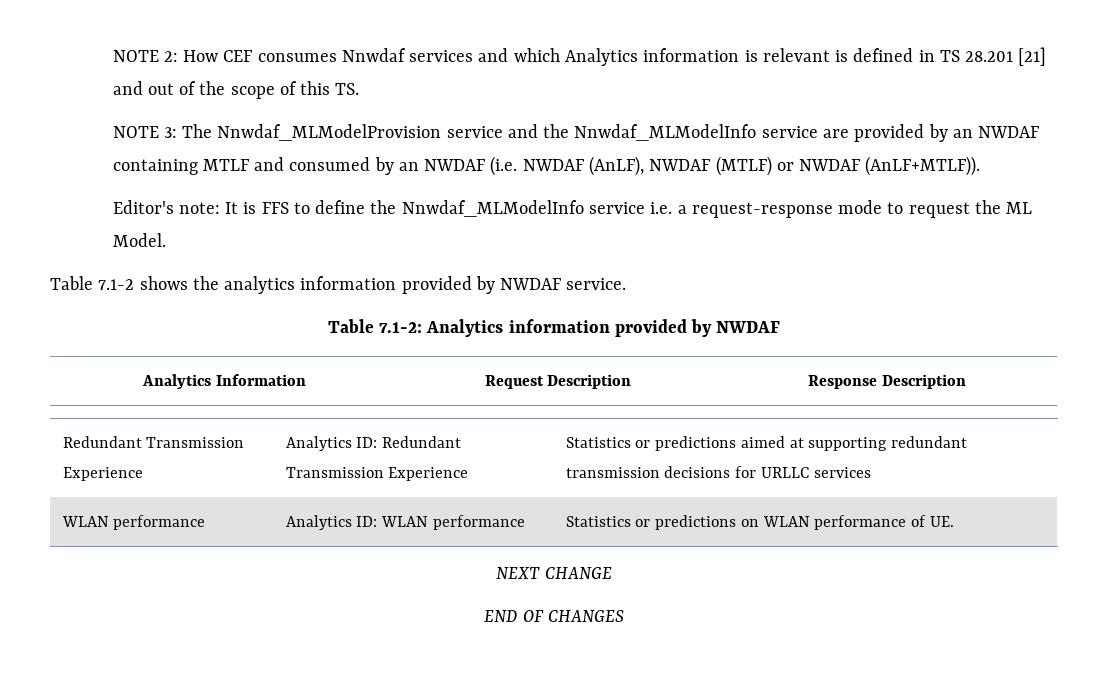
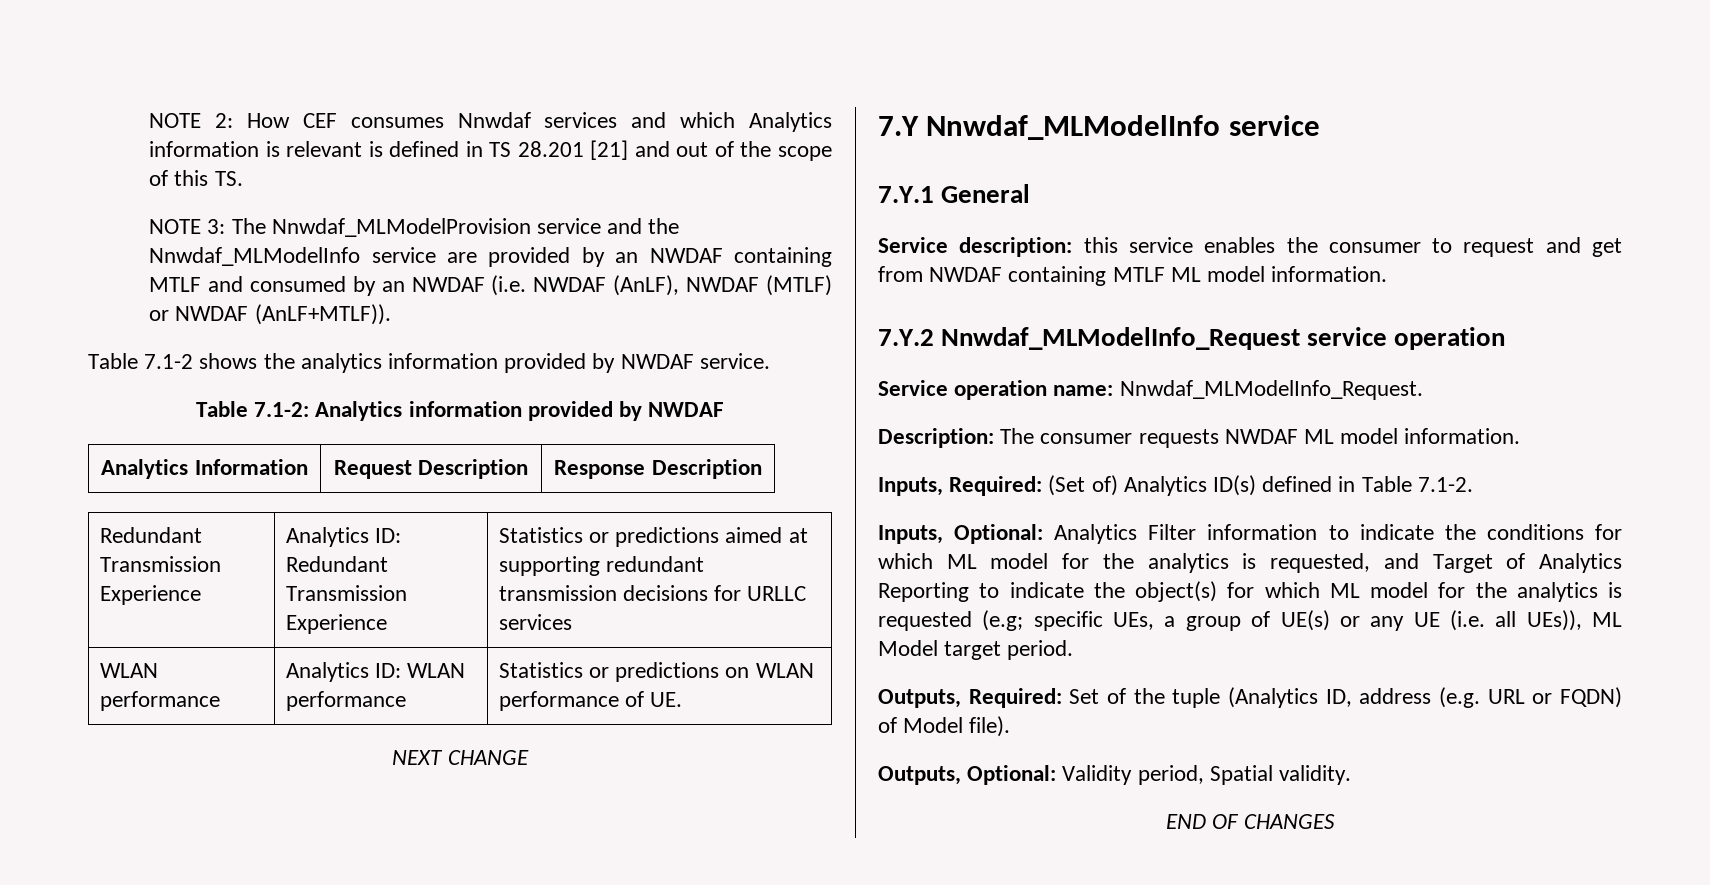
- Editor's note: It is FFS to define the Nnwdaf_MLModelInfo service i.e. a request-response mode to request the ML Model.
+ 7.Y Nnwdaf_MLModelInfo service
+ 7.Y.1 General
+ Service description: this service enables the consumer to request and get from NWDAF containing MTLF ML model information.
+ 7.Y.2 Nnwdaf_MLModelInfo_Request service operation
+ Service operation name: Nnwdaf_MLModelInfo_Request.
+ Description: The consumer requests NWDAF ML model information.
+ Inputs, Required: (Set of) Analytics ID(s) defined in Table 7.1-2.
+ Inputs, Optional: Analytics Filter information to indicate the conditions for which ML model for the analytics is requested, and Target of Analytics Reporting to indicate the object(s) for which ML model for the analytics is requested (e.g; specific UEs, a group of UE(s) or any UE (i.e. all UEs)), ML Model target period.
+ Outputs, Required: Set of the tuple (Analytics ID, address (e.g. URL or FQDN) of Model file).
+ Outputs, Optional: Validity period, Spatial validity.

